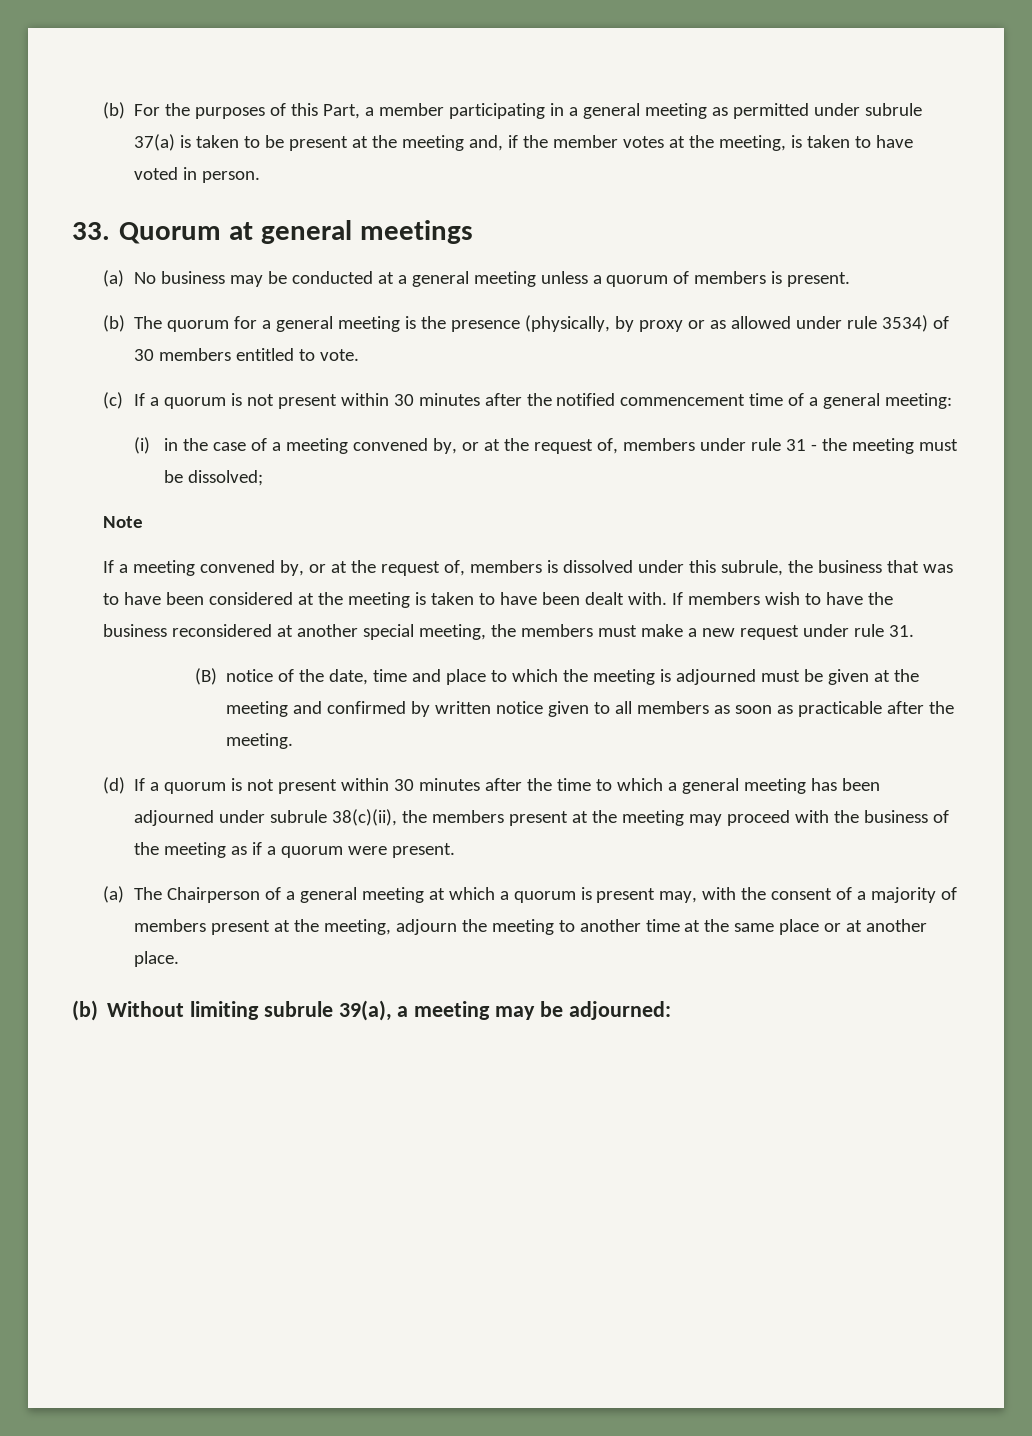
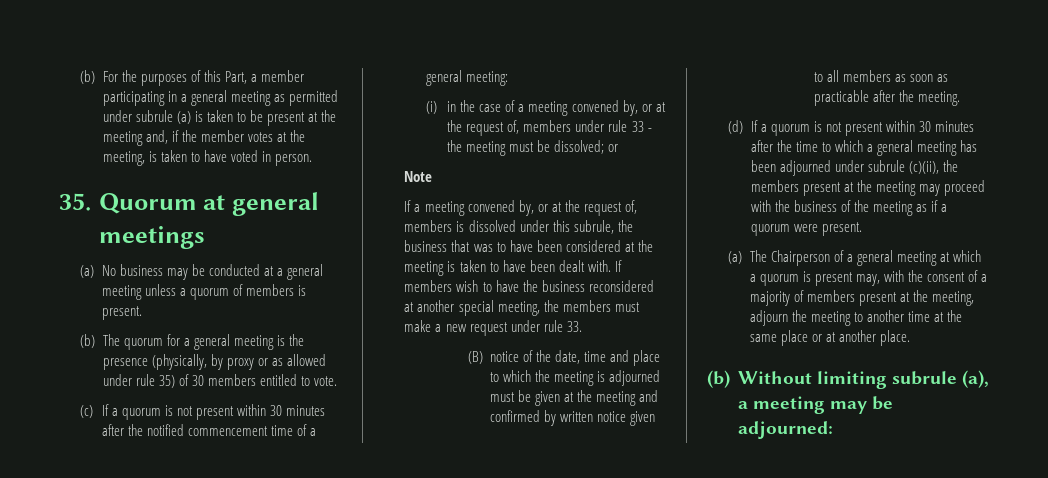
- (b) For the purposes of this Part, a member participating in a general meeting as permitted under subrule 37(a) is taken to be present at the meeting and, if the member votes at the meeting, is taken to have voted in person.
+ (b) For the purposes of this Part, a member participating in a general meeting as permitted under subrule (a) is taken to be present at the meeting and, if the member votes at the meeting, is taken to have voted in person.
- 33. Quorum at general meetings
+ 35. Quorum at general meetings
- (b) The quorum for a general meeting is the presence (physically, by proxy or as allowed under rule 3534) of 30 members entitled to vote.
+ (b) The quorum for a general meeting is the presence (physically, by proxy or as allowed under rule 35) of 30 members entitled to vote.
- (i) in the case of a meeting convened by, or at the request of, members under rule 31 - the meeting must be dissolved;
+ (i) in the case of a meeting convened by, or at the request of, members under rule 33 - the meeting must be dissolved; or
- If members wish to have the business reconsidered at another special meeting, the members must make a new request under rule 31.
+ If members wish to have the business reconsidered at another special meeting, the members must make a new request under rule 33.
- (d) If a quorum is not present within 30 minutes after the time to which a general meeting has been adjourned under subrule 38(c)(ii), the members present at the meeting may proceed with the business of the meeting as if a quorum were present.
+ (d) If a quorum is not present within 30 minutes after the time to which a general meeting has been adjourned under subrule (c)(ii), the members present at the meeting may proceed with the business of the meeting as if a quorum were present.
- (b) Without limiting subrule 39(a), a meeting may be adjourned:
+ (b) Without limiting subrule (a), a meeting may be adjourned:

